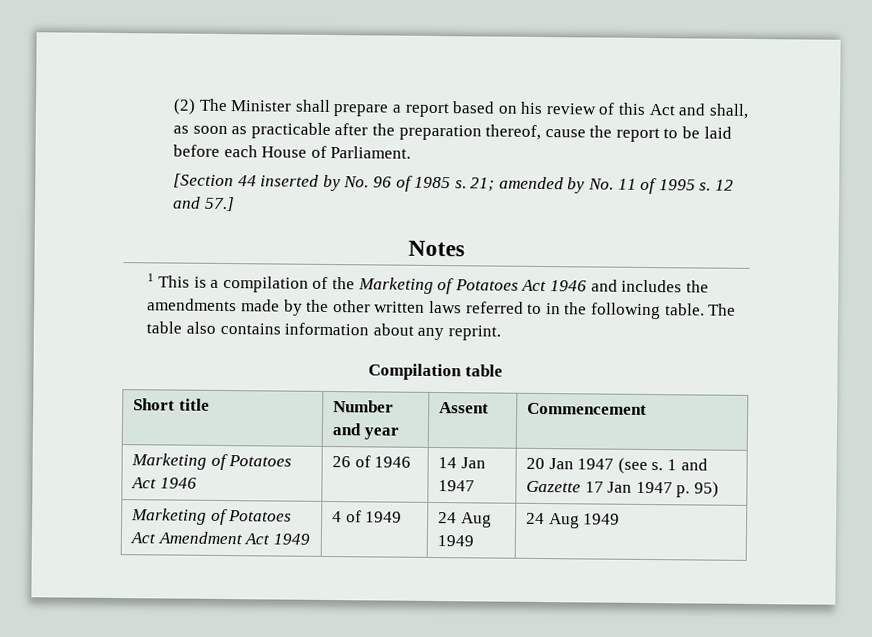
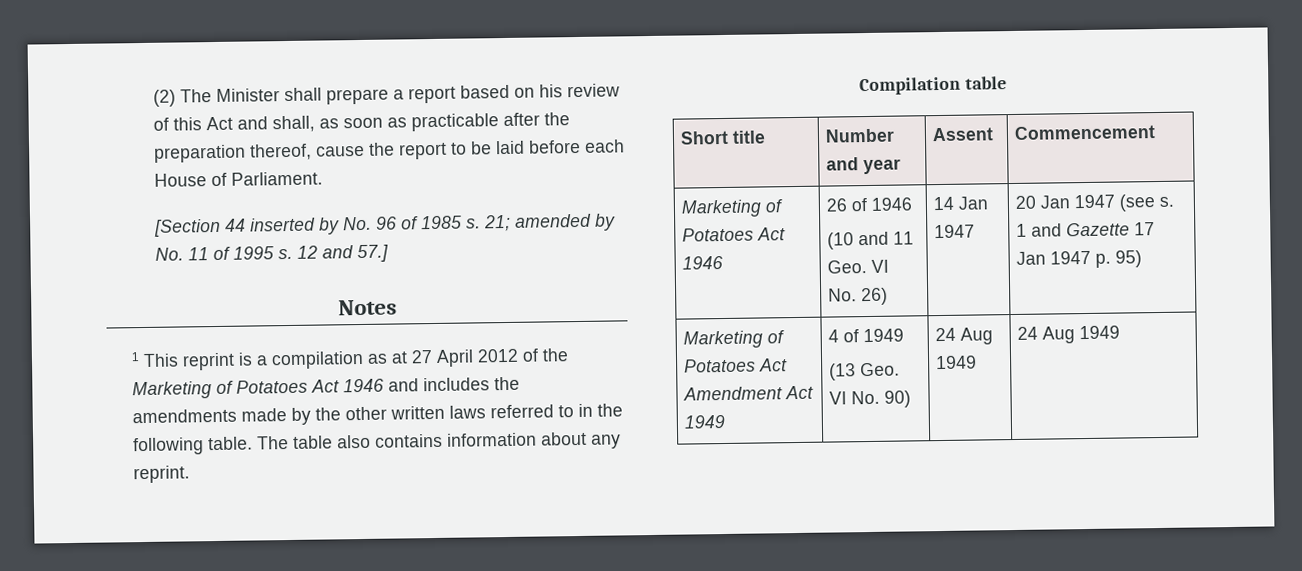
- 1 This is a compilation of the Marketing of Potatoes Act 1946 and includes the amendments made by the other written laws referred to in the following table.
+ 1 This reprint is a compilation as at 27 April 2012 of the Marketing of Potatoes Act 1946 and includes the amendments made by the other written laws referred to in the following table.
- Marketing of Potatoes Act 1946 | 26 of 1946 | 14 Jan 1947 | 20 Jan 1947 (see s. 1 and Gazette 17 Jan 1947 p. 95)
+ Marketing of Potatoes Act 1946 | 26 of 1946
+ (10 and 11 Geo. VI No. 26) | 14 Jan 1947 | 20 Jan 1947 (see s. 1 and Gazette 17 Jan 1947 p. 95)
- Marketing of Potatoes Act Amendment Act 1949 | 4 of 1949 | 24 Aug 1949 | 24 Aug 1949
+ Marketing of Potatoes Act Amendment Act 1949 | 4 of 1949
+ (13 Geo. VI No. 90) | 24 Aug 1949 | 24 Aug 1949

